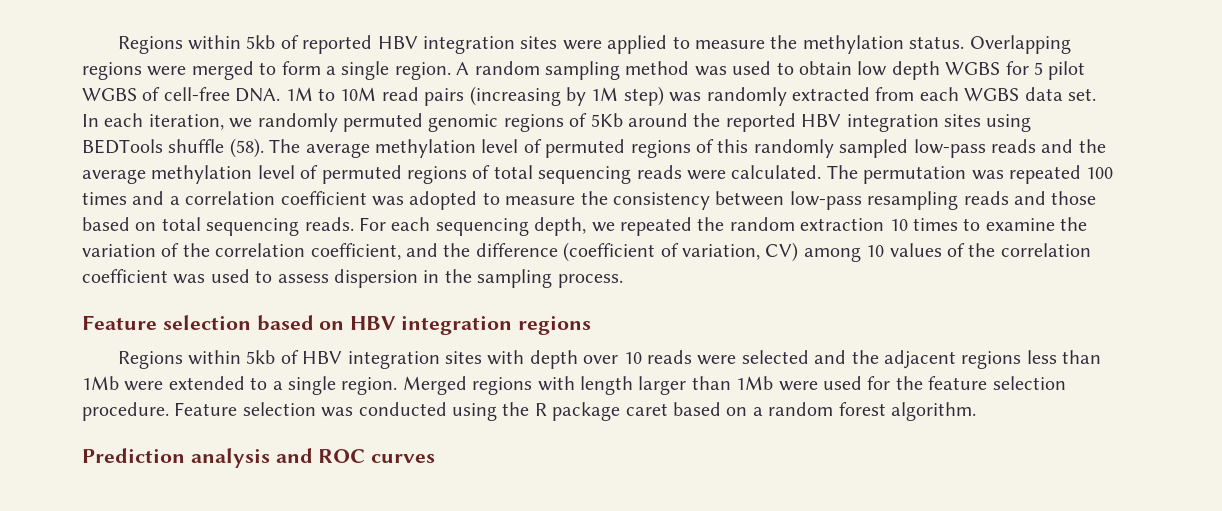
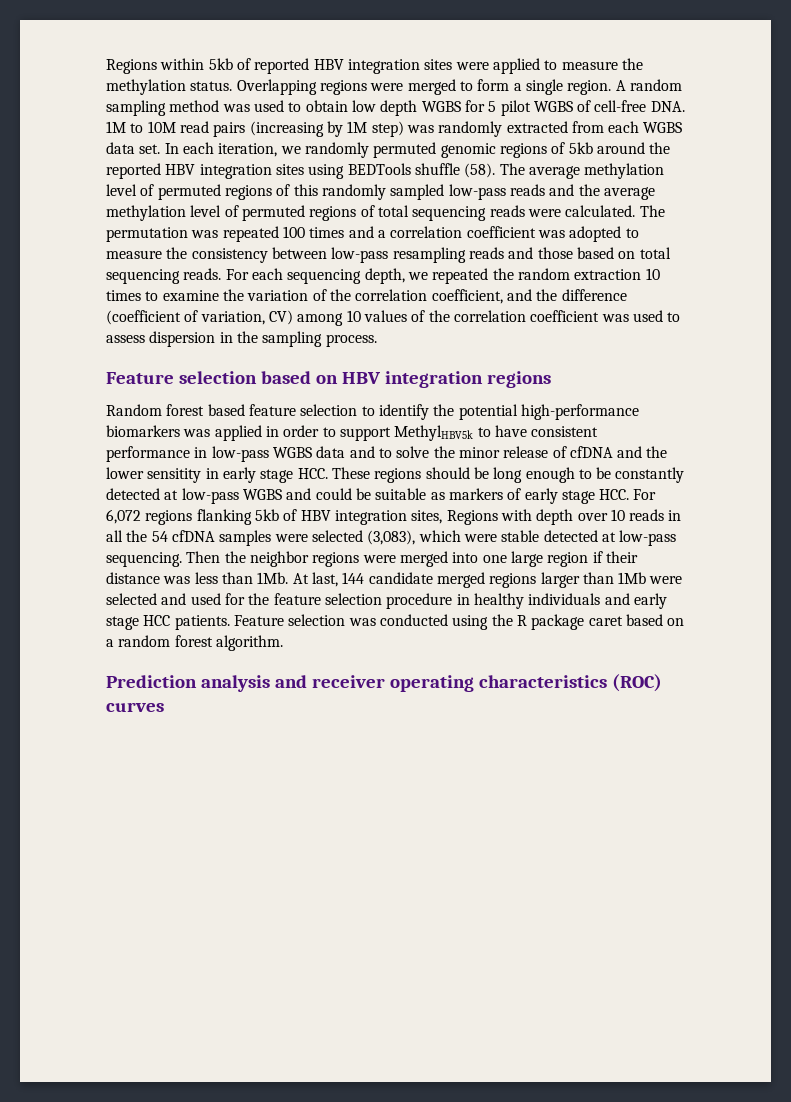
- In each iteration, we randomly permuted genomic regions of 5Kb around the reported HBV integration sites using BEDTools shuffle (58).
+ In each iteration, we randomly permuted genomic regions of 5kb around the reported HBV integration sites using BEDTools shuffle (58).
- Regions within 5kb of HBV integration sites with depth over 10 reads were selected and the adjacent regions less than 1Mb were extended to a single region. Merged regions with length larger than 1Mb were used for the feature selection procedure.
+ Random forest based feature selection to identify the potential high-performance biomarkers was applied in order to support MethylHBV5k to have consistent performance in low-pass WGBS data and to solve the minor release of cfDNA and the lower sensitity in early stage HCC. These regions should be long enough to be constantly detected at low-pass WGBS and could be suitable as markers of early stage HCC. For 6,072 regions flanking 5kb of HBV integration sites, Regions with depth over 10 reads in all the 54 cfDNA samples were selected (3,083), which were stable detected at low-pass sequencing. Then the neighbor regions were merged into one large region if their distance was less than 1Mb. At last, 144 candidate merged regions larger than 1Mb were selected and used for the feature selection procedure in healthy individuals and early stage HCC patients.
- Prediction analysis and ROC curves
+ Prediction analysis and receiver operating characteristics (ROC) curves

